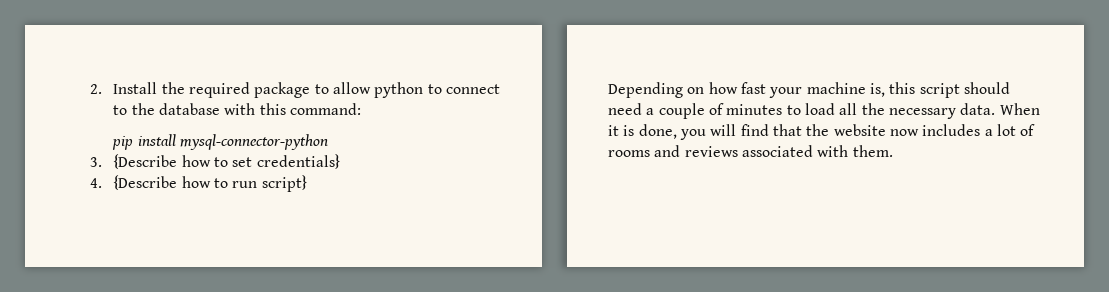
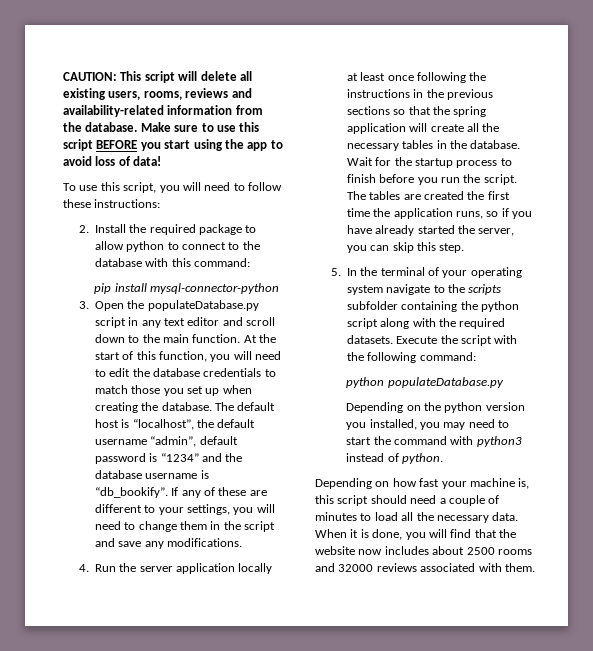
+ CAUTION: This script will delete all existing users, rooms, reviews and availability-related information from the database. Make sure to use this script BEFORE you start using the app to avoid loss of data!
+ To use this script, you will need to follow these instructions:
- 3. {Describe how to set credentials}
- 4. {Describe how to run script}
+ 3. Open the populateDatabase.py script in any text editor and scroll down to the main function. At the start of this function, you will need to edit the database credentials to match those you set up when creating the database. The default host is “localhost”, the default username “admin”, default password is “1234” and the database username is “db_bookify”. If any of these are different to your settings, you will need to change them in the script and save any modifications.
+ 4. Run the server application locally at least once following the instructions in the previous sections so that the spring application will create all the necessary tables in the database. Wait for the startup process to finish before you run the script. The tables are created the first time the application runs, so if you have already started the server, you can skip this step.
+ 5. In the terminal of your operating system navigate to the scripts subfolder containing the python script along with the required datasets. Execute the script with the following command:
+ python populateDatabase.py
+ Depending on the python version you installed, you may need to start the command with python3 instead of python.
- When it is done, you will find that the website now includes a lot of rooms and reviews associated with them.
+ When it is done, you will find that the website now includes about 2500 rooms and 32000 reviews associated with them.

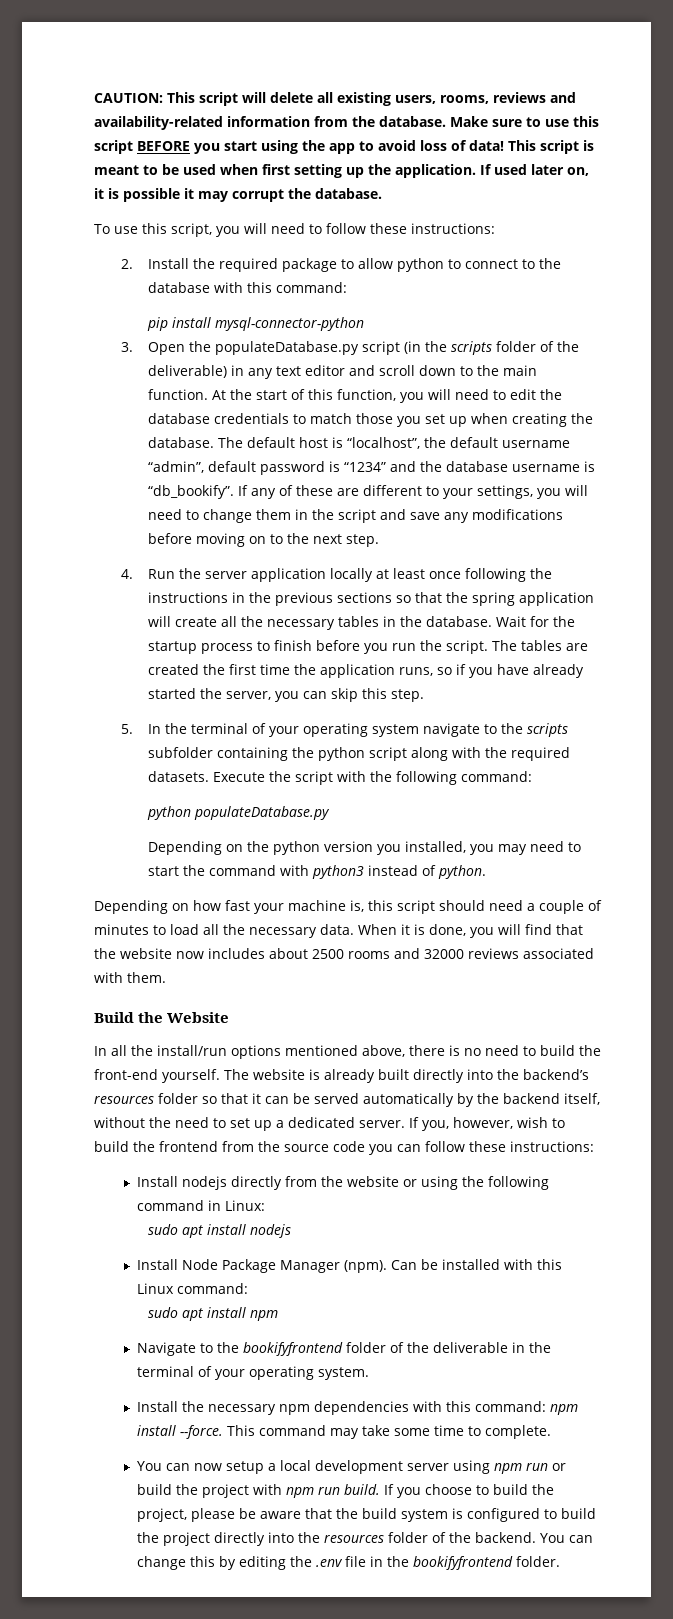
+ This script is meant to be used when first setting up the application. If used later on, it is possible it may corrupt the database.
- 3. Open the populateDatabase.py script in any text editor and scroll down to the main function.
+ 3. Open the populateDatabase.py script (in the scripts folder of the deliverable) in any text editor and scroll down to the main function.
- If any of these are different to your settings, you will need to change them in the script and save any modifications.
+ If any of these are different to your settings, you will need to change them in the script and save any modifications before moving on to the next step.
+ Build the Website
+ In all the install/run options mentioned above, there is no need to build the front-end yourself. The website is already built directly into the backend’s resources folder so that it can be served automatically by the backend itself, without the need to set up a dedicated server. If you, however, wish to build the frontend from the source code you can follow these instructions:
+ Install nodejs directly from the website or using the following command in Linux:
+ sudo apt install nodejs
+ Install Node Package Manager (npm). Can be installed with this Linux command:
+ sudo apt install npm
+ Navigate to the bookifyfrontend folder of the deliverable in the terminal of your operating system.
+ Install the necessary npm dependencies with this command: npm install --force. This command may take some time to complete.
+ You can now setup a local development server using npm run or build the project with npm run build. If you choose to build the project, please be aware that the build system is configured to build the project directly into the resources folder of the backend. You can change this by editing the .env file in the bookifyfrontend folder.

